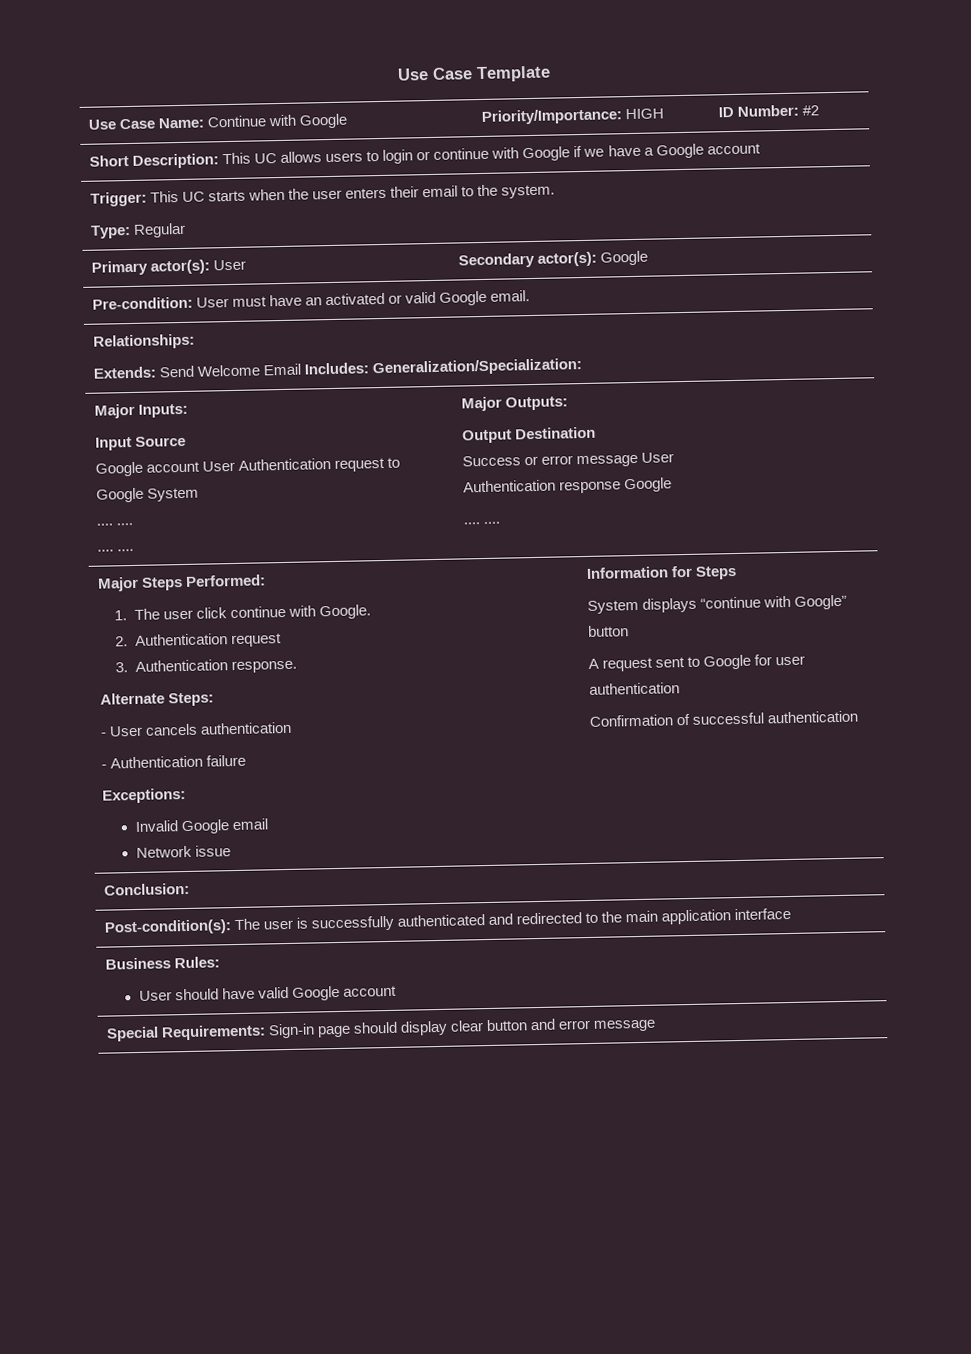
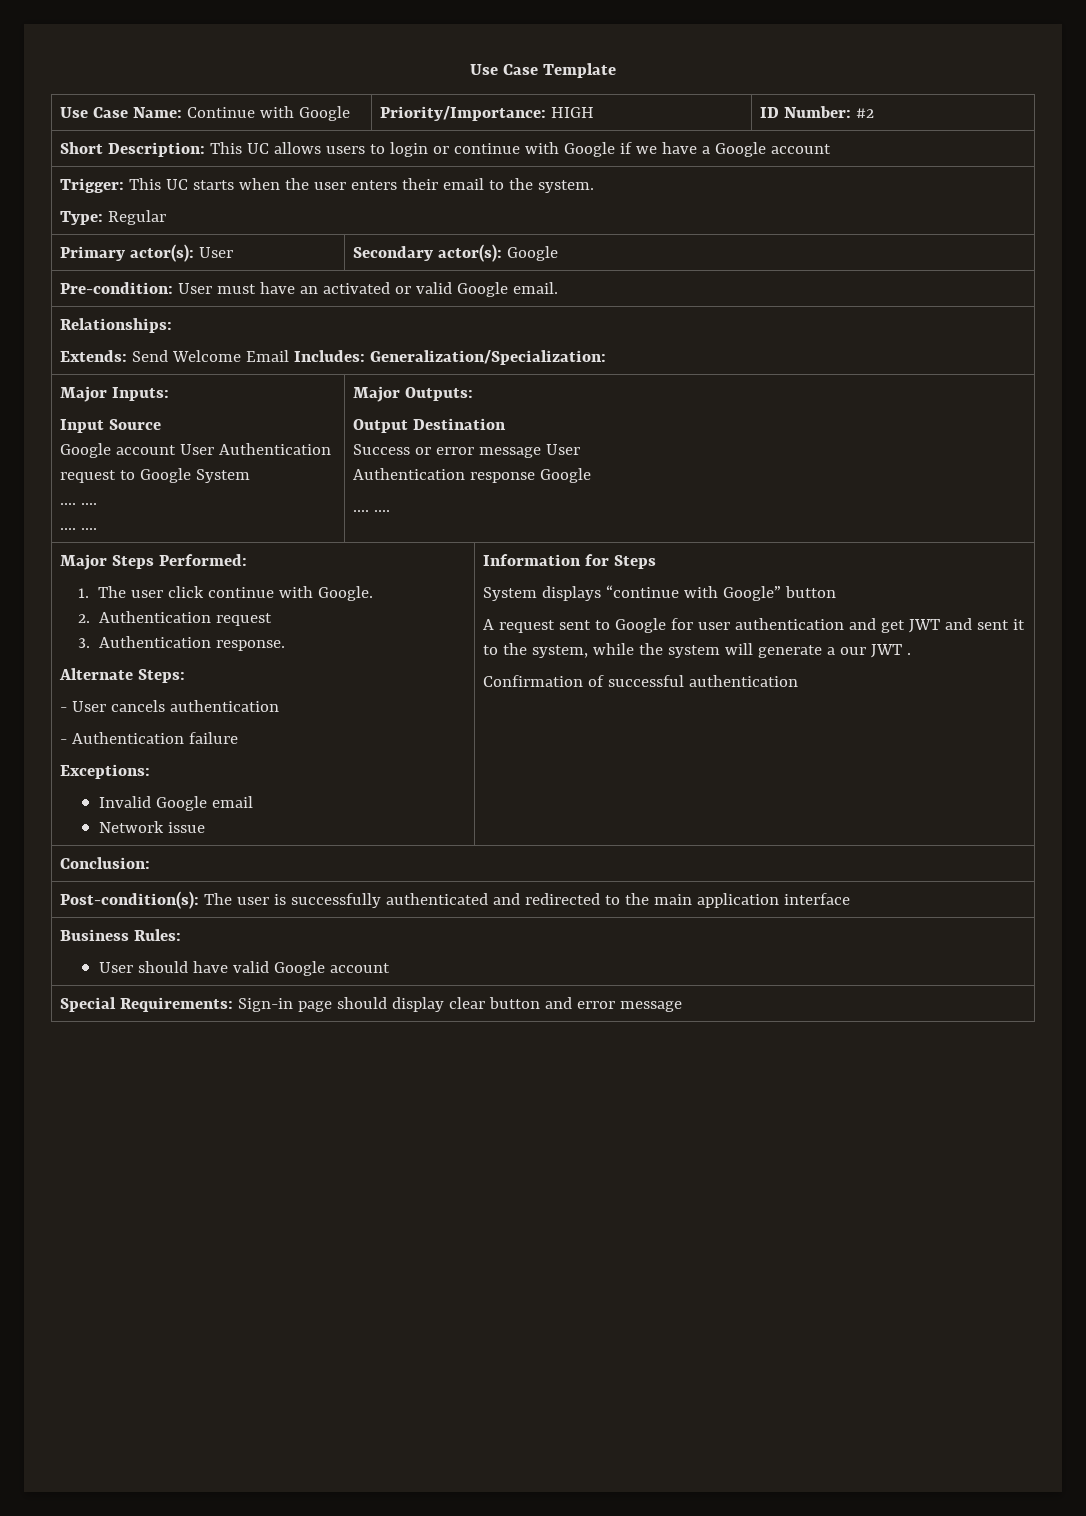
- A request sent to Google for user authentication
+ A request sent to Google for user authentication and get JWT and sent it to the system, while the system will generate a our JWT .

